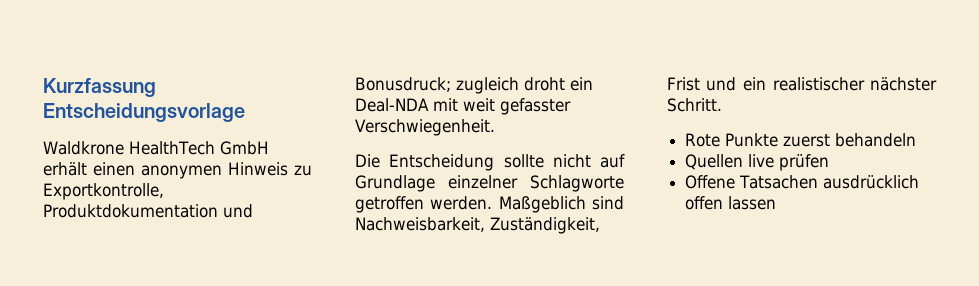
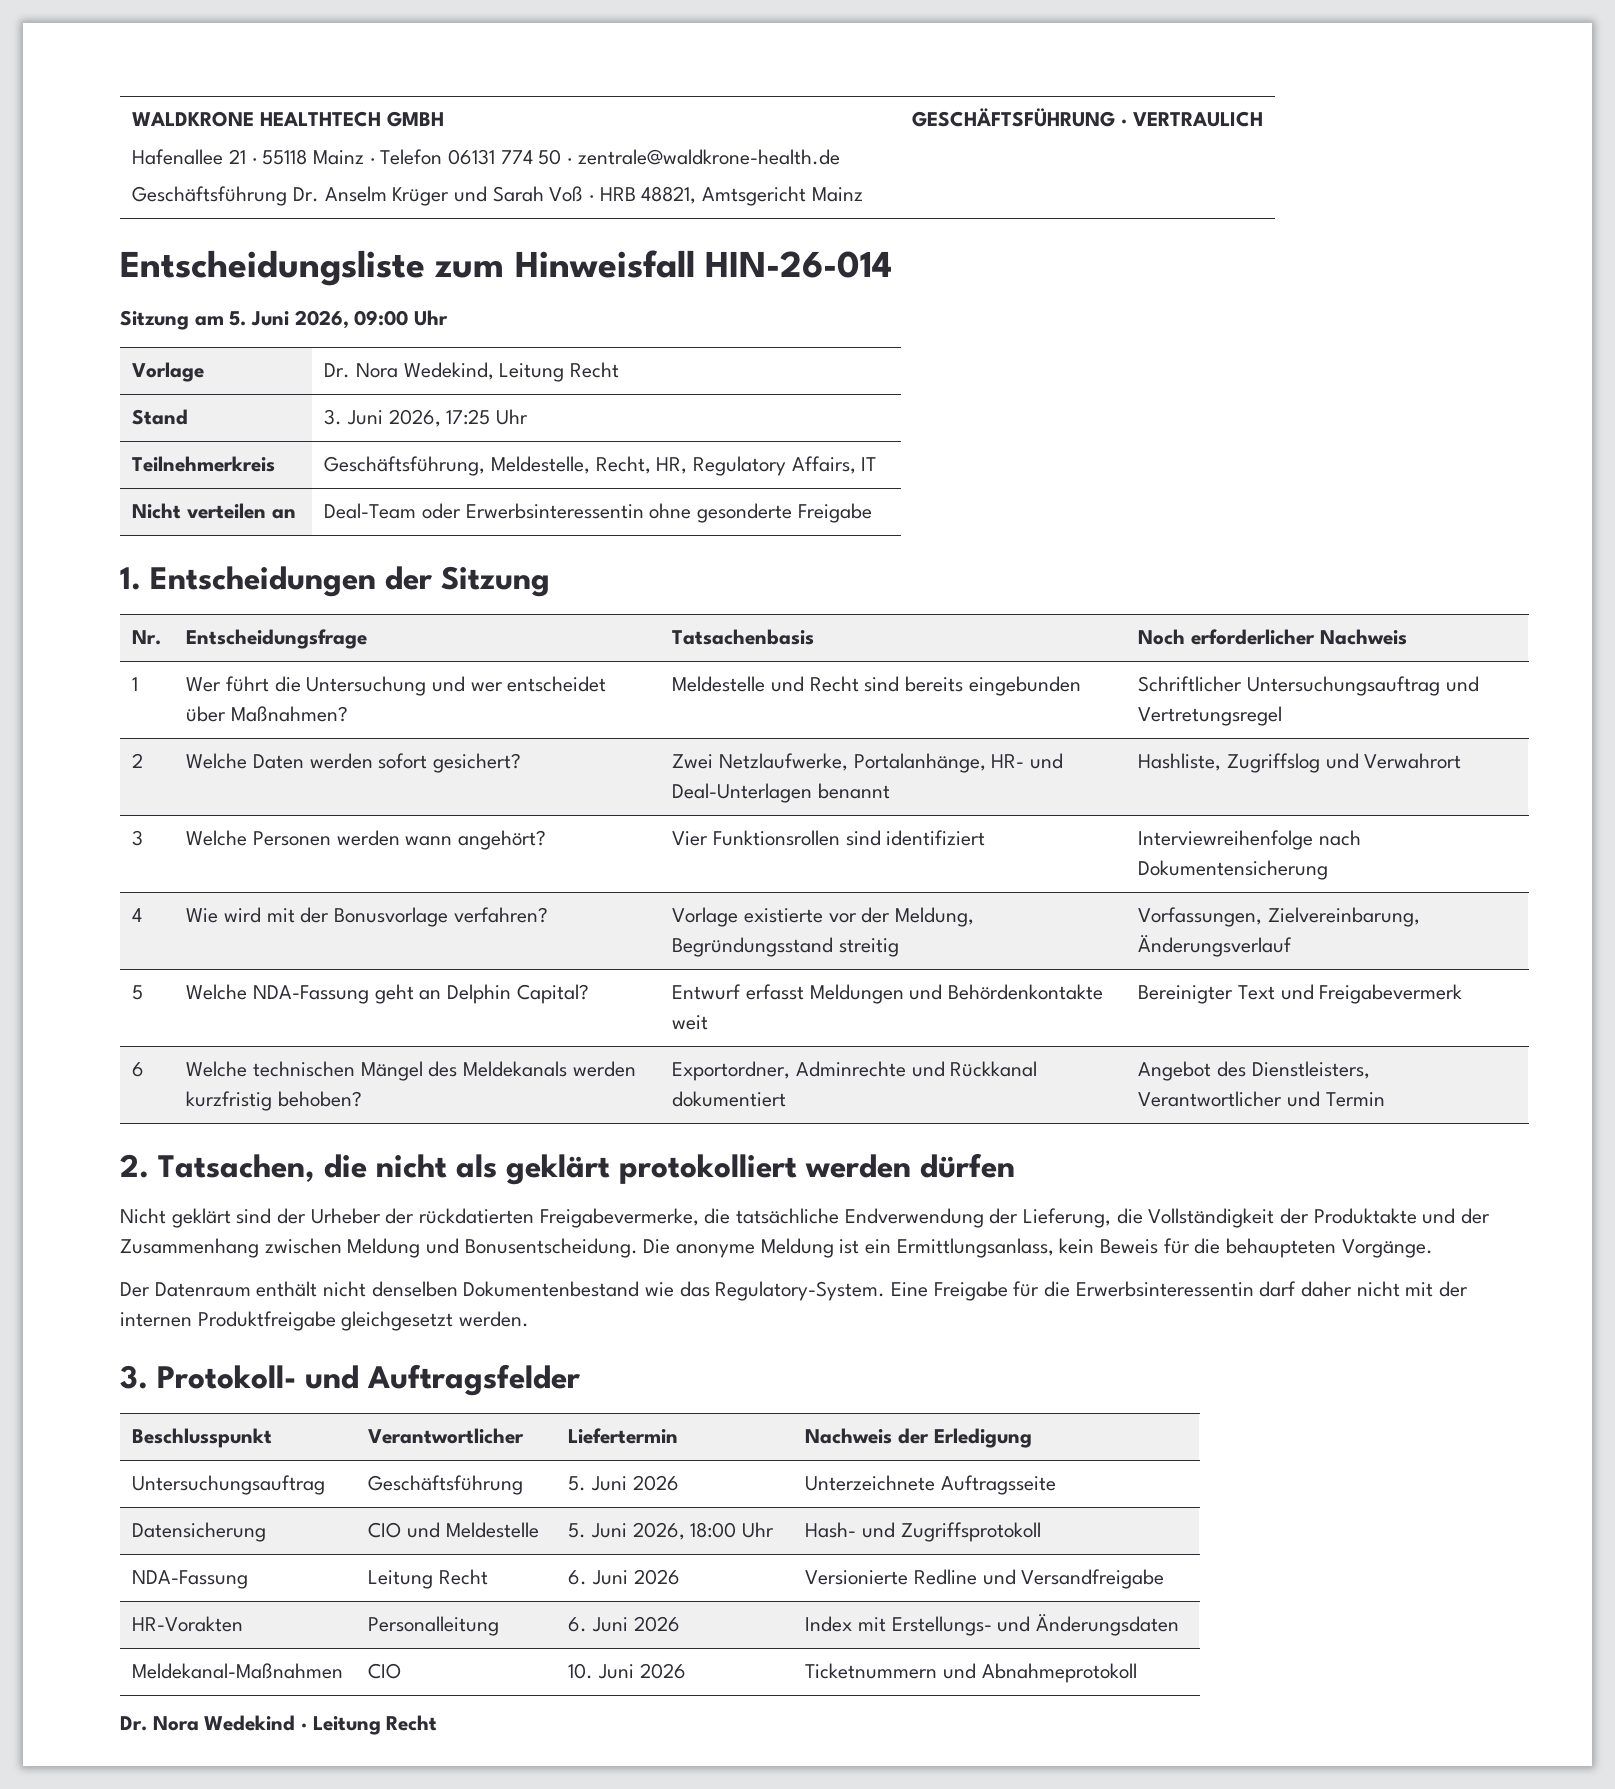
- Kurzfassung Entscheidungsvorlage
- Waldkrone HealthTech GmbH erhält einen anonymen Hinweis zu Exportkontrolle, Produktdokumentation und Bonusdruck; zugleich droht ein Deal-NDA mit weit gefasster Verschwiegenheit.
- Die Entscheidung sollte nicht auf Grundlage einzelner Schlagworte getroffen werden. Maßgeblich sind Nachweisbarkeit, Zuständigkeit, Frist und ein realistischer nächster Schritt.
- Rote Punkte zuerst behandeln
- Quellen live prüfen
- Offene Tatsachen ausdrücklich offen lassen
+ WALDKRONE HEALTHTECH GMBH
+ Hafenallee 21 · 55118 Mainz · Telefon 06131 774 50 · zentrale@waldkrone-health.de
+ Geschäftsführung Dr. Anselm Krüger und Sarah Voß · HRB 48821, Amtsgericht Mainz | GESCHÄFTSFÜHRUNG · VERTRAULICH
+ Entscheidungsliste zum Hinweisfall HIN-26-014
+ Sitzung am 5. Juni 2026, 09:00 Uhr
+ Vorlage | Dr. Nora Wedekind, Leitung Recht
+ Stand | 3. Juni 2026, 17:25 Uhr
+ Teilnehmerkreis | Geschäftsführung, Meldestelle, Recht, HR, Regulatory Affairs, IT
+ Nicht verteilen an | Deal-Team oder Erwerbsinteressentin ohne gesonderte Freigabe
+ 1. Entscheidungen der Sitzung
+ Nr. | Entscheidungsfrage | Tatsachenbasis | Noch erforderlicher Nachweis
+ 1 | Wer führt die Untersuchung und wer entscheidet über Maßnahmen? | Meldestelle und Recht sind bereits eingebunden | Schriftlicher Untersuchungsauftrag und Vertretungsregel
+ 2 | Welche Daten werden sofort gesichert? | Zwei Netzlaufwerke, Portalanhänge, HR- und Deal-Unterlagen benannt | Hashliste, Zugriffslog und Verwahrort
+ 3 | Welche Personen werden wann angehört? | Vier Funktionsrollen sind identifiziert | Interviewreihenfolge nach Dokumentensicherung
+ 4 | Wie wird mit der Bonusvorlage verfahren? | Vorlage existierte vor der Meldung, Begründungsstand streitig | Vorfassungen, Zielvereinbarung, Änderungsverlauf
+ 5 | Welche NDA-Fassung geht an Delphin Capital? | Entwurf erfasst Meldungen und Behördenkontakte weit | Bereinigter Text und Freigabevermerk
+ 6 | Welche technischen Mängel des Meldekanals werden kurzfristig behoben? | Exportordner, Adminrechte und Rückkanal dokumentiert | Angebot des Dienstleisters, Verantwortlicher und Termin
+ 2. Tatsachen, die nicht als geklärt protokolliert werden dürfen
+ Nicht geklärt sind der Urheber der rückdatierten Freigabevermerke, die tatsächliche Endverwendung der Lieferung, die Vollständigkeit der Produktakte und der Zusammenhang zwischen Meldung und Bonusentscheidung. Die anonyme Meldung ist ein Ermittlungsanlass, kein Beweis für die behaupteten Vorgänge.
+ Der Datenraum enthält nicht denselben Dokumentenbestand wie das Regulatory-System. Eine Freigabe für die Erwerbsinteressentin darf daher nicht mit der internen Produktfreigabe gleichgesetzt werden.
+ 3. Protokoll- und Auftragsfelder
+ Beschlusspunkt | Verantwortlicher | Liefertermin | Nachweis der Erledigung
+ Untersuchungsauftrag | Geschäftsführung | 5. Juni 2026 | Unterzeichnete Auftragsseite
+ Datensicherung | CIO und Meldestelle | 5. Juni 2026, 18:00 Uhr | Hash- und Zugriffsprotokoll
+ NDA-Fassung | Leitung Recht | 6. Juni 2026 | Versionierte Redline und Versandfreigabe
+ HR-Vorakten | Personalleitung | 6. Juni 2026 | Index mit Erstellungs- und Änderungsdaten
+ Meldekanal-Maßnahmen | CIO | 10. Juni 2026 | Ticketnummern und Abnahmeprotokoll
+ Dr. Nora Wedekind · Leitung Recht

